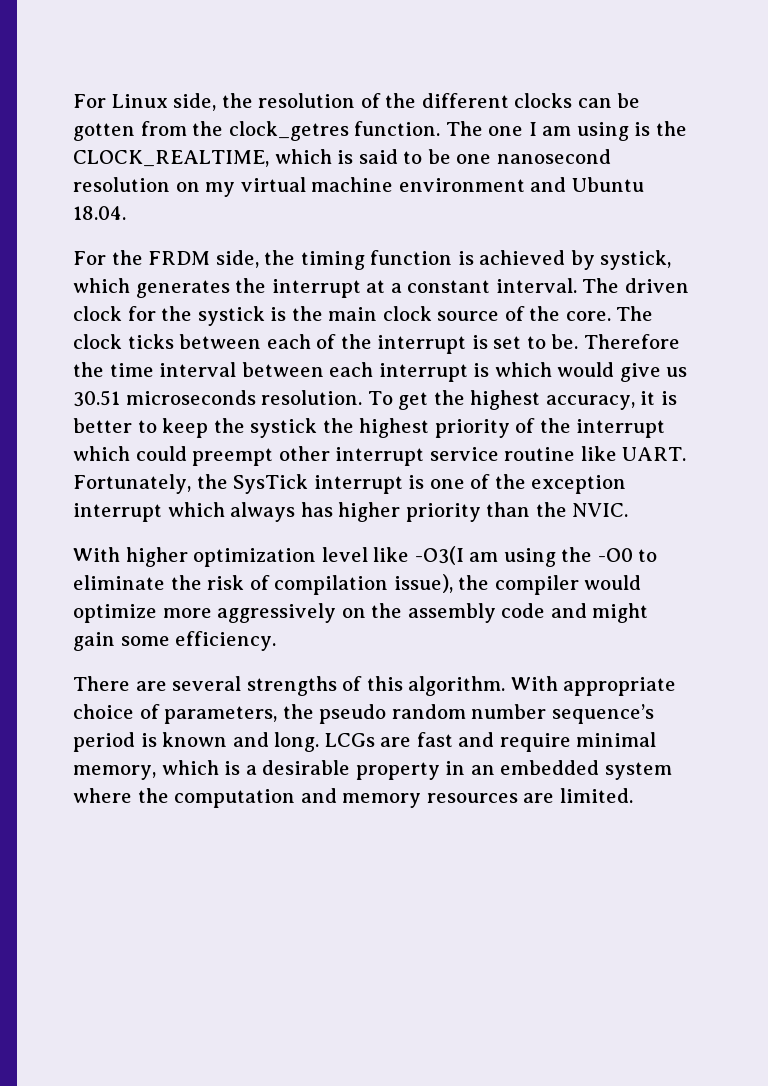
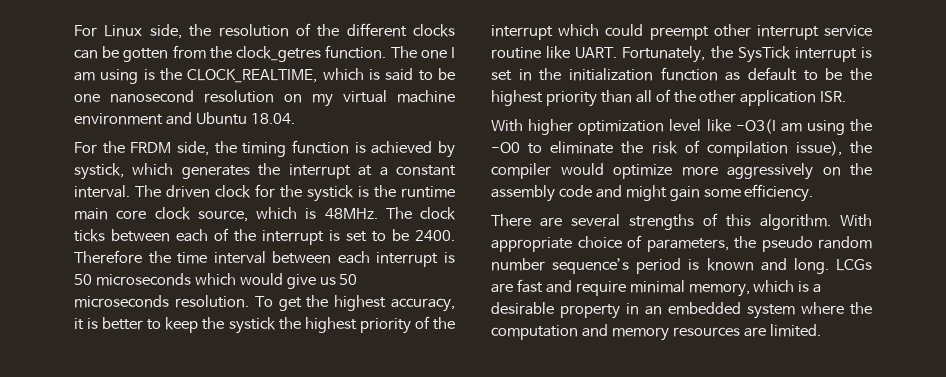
- The driven clock for the systick is the main clock source of the core.
+ The driven clock for the systick is the runtime main core clock source, which is 48MHz.
- The clock ticks between each of the interrupt is set to be.
+ The clock ticks between each of the interrupt is set to be 2400.
- Therefore the time interval between each interrupt is which would give us 30.51 microseconds resolution.
+ Therefore the time interval between each interrupt is 50 microseconds which would give us 50 microseconds resolution.
- Fortunately, the SysTick interrupt is one of the exception interrupt which always has higher priority than the NVIC.
+ Fortunately, the SysTick interrupt is set in the initialization function as default to be the highest priority than all of the other application ISR.

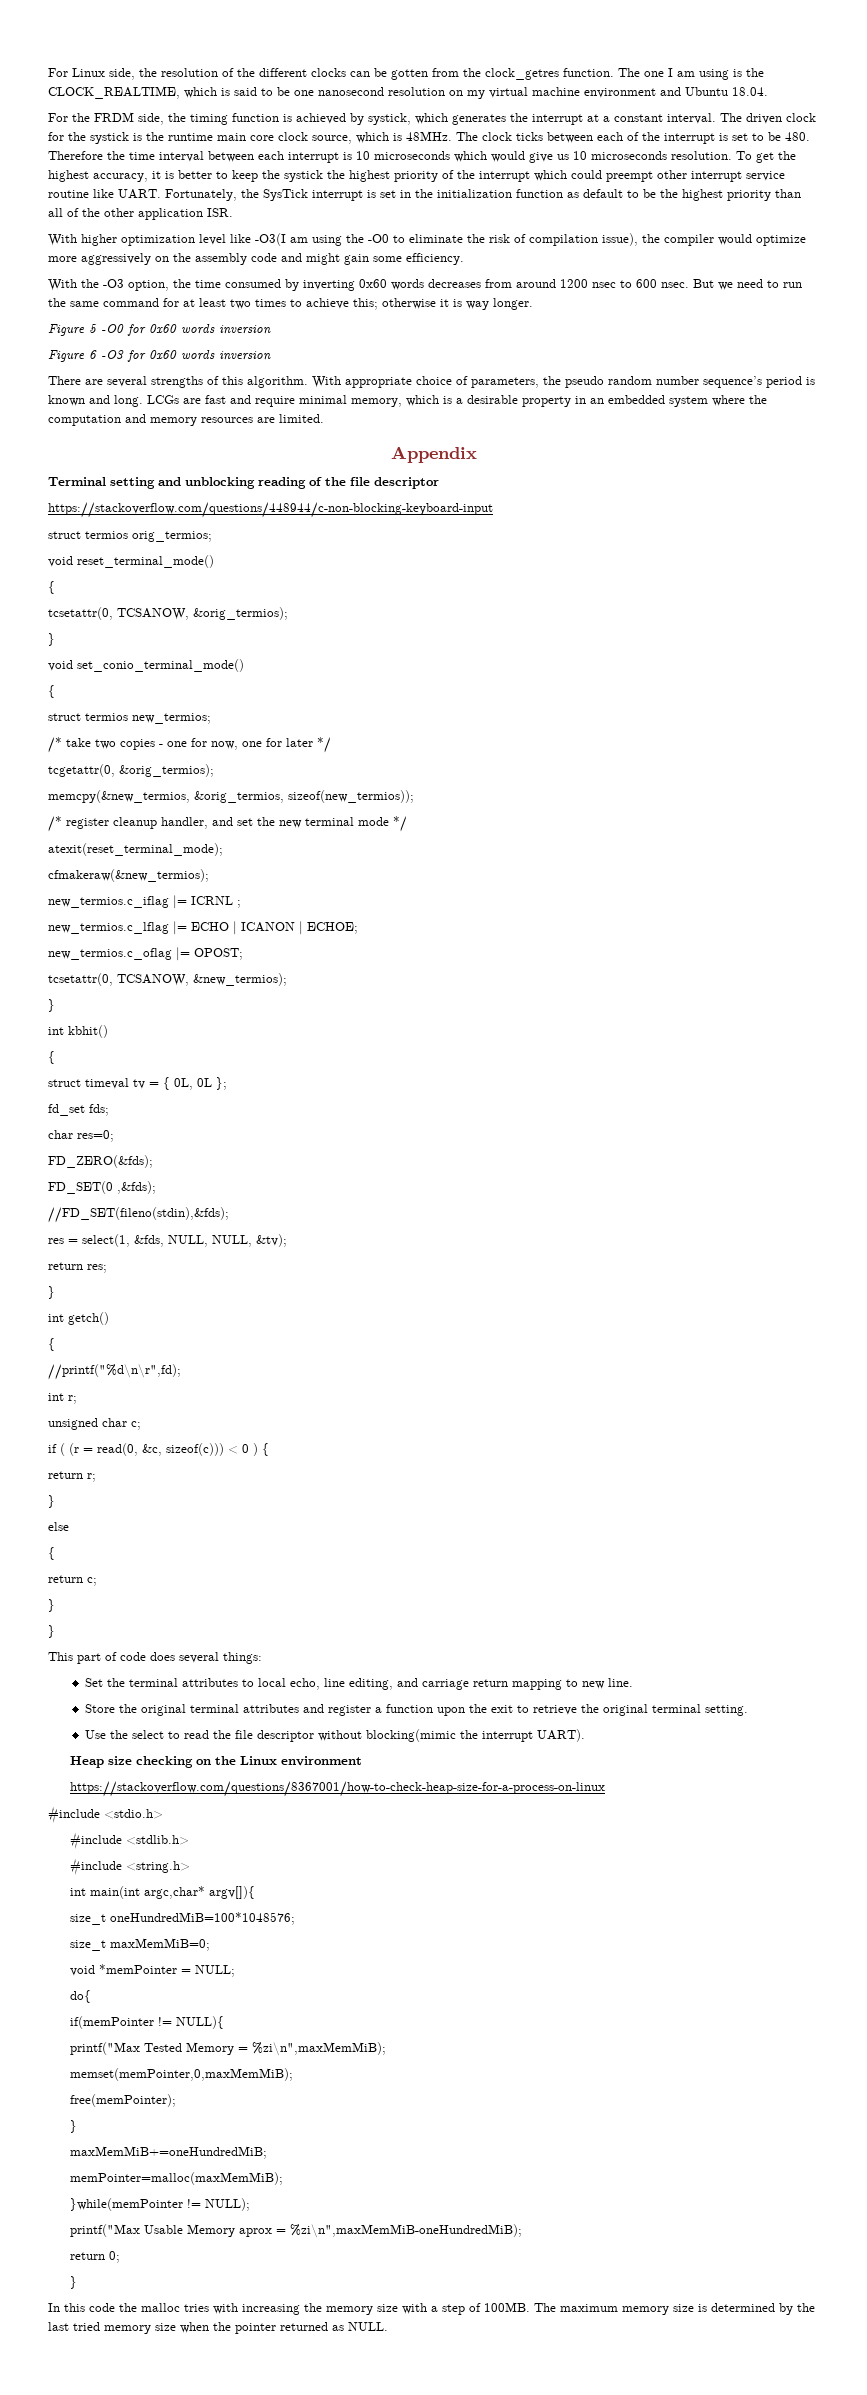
- The clock ticks between each of the interrupt is set to be 2400. Therefore the time interval between each interrupt is 50 microseconds which would give us 50 microseconds resolution.
+ The clock ticks between each of the interrupt is set to be 480. Therefore the time interval between each interrupt is 10 microseconds which would give us 10 microseconds resolution.
+ With the -O3 option, the time consumed by inverting 0x60 words decreases from around 1200 nsec to 600 nsec. But we need to run the same command for at least two times to achieve this; otherwise it is way longer.
+ Figure 5 -O0 for 0x60 words inversion
+ Figure 6 -O3 for 0x60 words inversion
+ Appendix
+ Terminal setting and unblocking reading of the file descriptor
+ https://stackoverflow.com/questions/448944/c-non-blocking-keyboard-input
+ struct termios orig_termios;
+ void reset_terminal_mode()
+ {
+ tcsetattr(0, TCSANOW, &orig_termios);
+ }
+ void set_conio_terminal_mode()
+ {
+ struct termios new_termios;
+ /* take two copies - one for now, one for later */
+ tcgetattr(0, &orig_termios);
+ memcpy(&new_termios, &orig_termios, sizeof(new_termios));
+ /* register cleanup handler, and set the new terminal mode */
+ atexit(reset_terminal_mode);
+ cfmakeraw(&new_termios);
+ new_termios.c_iflag |= ICRNL ;
+ new_termios.c_lflag |= ECHO | ICANON | ECHOE;
+ new_termios.c_oflag |= OPOST;
+ tcsetattr(0, TCSANOW, &new_termios);
+ }
+ int kbhit()
+ {
+ struct timeval tv = { 0L, 0L };
+ fd_set fds;
+ char res=0;
+ FD_ZERO(&fds);
+ FD_SET(0 ,&fds);
+ //FD_SET(fileno(stdin),&fds);
+ res = select(1, &fds, NULL, NULL, &tv);
+ return res;
+ }
+ int getch()
+ {
+ //printf("%d\n\r",fd);
+ int r;
+ unsigned char c;
+ if ( (r = read(0, &c, sizeof(c))) < 0 ) {
+ return r;
+ }
+ else
+ {
+ return c;
+ }
+ }
+ This part of code does several things:
+ Set the terminal attributes to local echo, line editing, and carriage return mapping to new line.
+ Store the original terminal attributes and register a function upon the exit to retrieve the original terminal setting.
+ Use the select to read the file descriptor without blocking(mimic the interrupt UART).
+ Heap size checking on the Linux environment
+ https://stackoverflow.com/questions/8367001/how-to-check-heap-size-for-a-process-on-linux
+ #include <stdio.h>
+ #include <stdlib.h>
+ #include <string.h>
+ int main(int argc,char* argv[]){
+ size_t oneHundredMiB=100*1048576;
+ size_t maxMemMiB=0;
+ void *memPointer = NULL;
+ do{
+ if(memPointer != NULL){
+ printf("Max Tested Memory = %zi\n",maxMemMiB);
+ memset(memPointer,0,maxMemMiB);
+ free(memPointer);
+ }
+ maxMemMiB+=oneHundredMiB;
+ memPointer=malloc(maxMemMiB);
+ }while(memPointer != NULL);
+ printf("Max Usable Memory aprox = %zi\n",maxMemMiB-oneHundredMiB);
+ return 0;
+ }
+ In this code the malloc tries with increasing the memory size with a step of 100MB. The maximum memory size is determined by the last tried memory size when the pointer returned as NULL.

